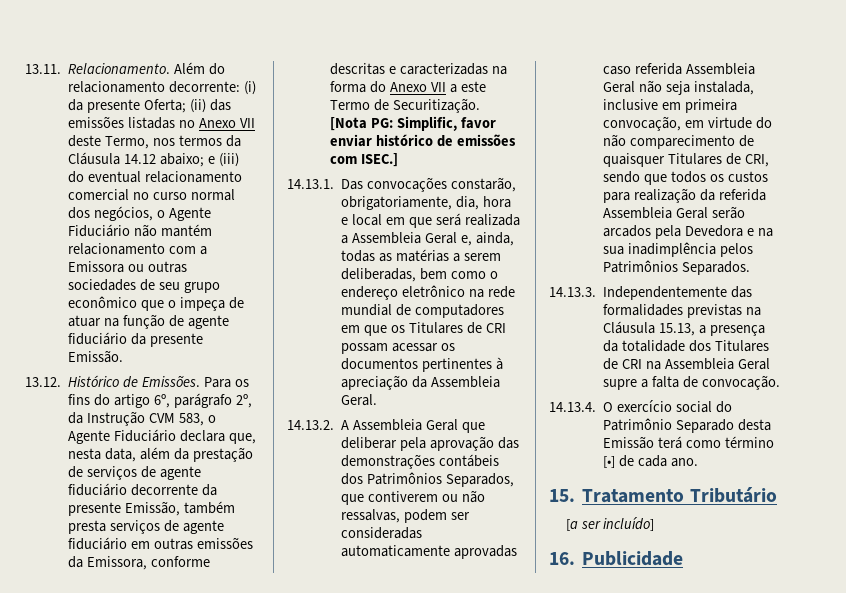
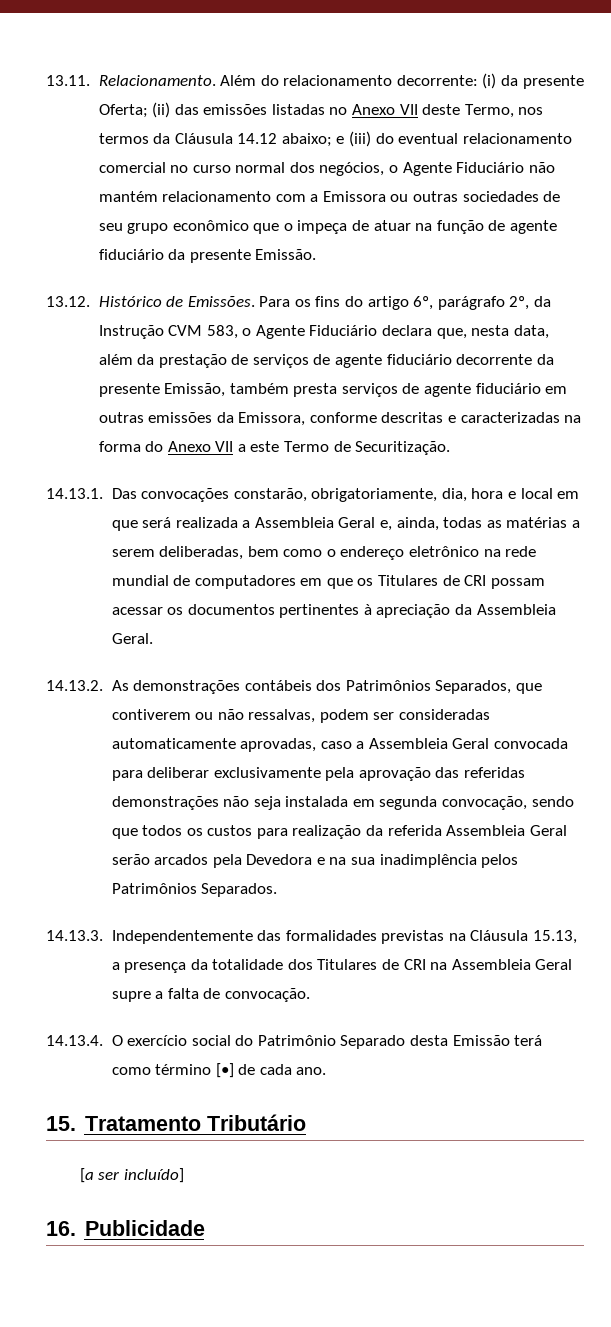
- [Nota PG: Simplific, favor enviar histórico de emissões com ISEC.]
- 14.13.2. A Assembleia Geral que deliberar pela aprovação das demonstrações contábeis dos Patrimônios Separados, que contiverem ou não ressalvas, podem ser consideradas automaticamente aprovadas caso referida Assembleia Geral não seja instalada, inclusive em primeira convocação, em virtude do não comparecimento de quaisquer Titulares de CRI, sendo que todos os custos para realização da referida Assembleia Geral serão arcados pela Devedora e na sua inadimplência pelos Patrimônios Separados.
+ 14.13.2. As demonstrações contábeis dos Patrimônios Separados, que contiverem ou não ressalvas, podem ser consideradas automaticamente aprovadas, caso a Assembleia Geral convocada para deliberar exclusivamente pela aprovação das referidas demonstrações não seja instalada em segunda convocação, sendo que todos os custos para realização da referida Assembleia Geral serão arcados pela Devedora e na sua inadimplência pelos Patrimônios Separados.

